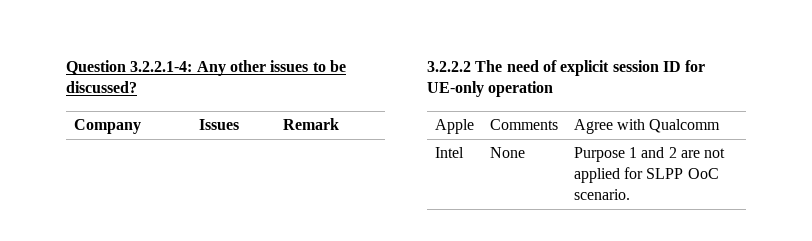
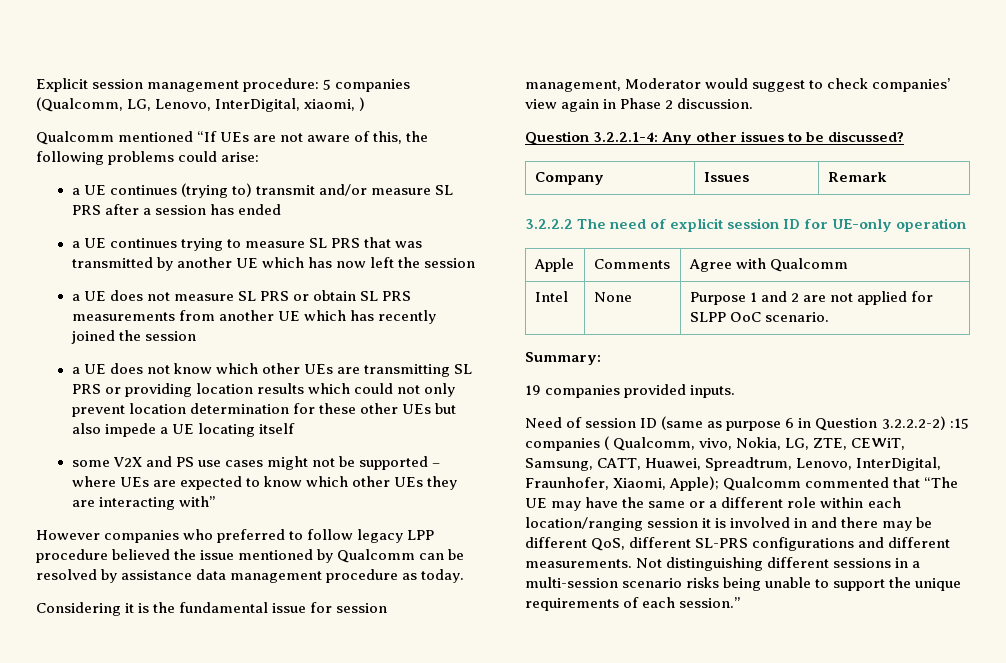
+ Explicit session management procedure: 5 companies (Qualcomm, LG, Lenovo, InterDigital, xiaomi, )
+ Qualcomm mentioned “If UEs are not aware of this, the following problems could arise:
+ a UE continues (trying to) transmit and/or measure SL PRS after a session has ended
+ a UE continues trying to measure SL PRS that was transmitted by another UE which has now left the session
+ a UE does not measure SL PRS or obtain SL PRS measurements from another UE which has recently joined the session
+ a UE does not know which other UEs are transmitting SL PRS or providing location results which could not only prevent location determination for these other UEs but also impede a UE locating itself
+ some V2X and PS use cases might not be supported – where UEs are expected to know which other UEs they are interacting with”
+ However companies who preferred to follow legacy LPP procedure believed the issue mentioned by Qualcomm can be resolved by assistance data management procedure as today.
+ Considering it is the fundamental issue for session management, Moderator would suggest to check companies’ view again in Phase 2 discussion.
+ Summary:
+ 19 companies provided inputs.
+ Need of session ID (same as purpose 6 in Question 3.2.2.2-2) :15 companies ( Qualcomm, vivo, Nokia, LG, ZTE, CEWiT, Samsung, CATT, Huawei, Spreadtrum, Lenovo, InterDigital, Fraunhofer, Xiaomi, Apple); Qualcomm commented that “The UE may have the same or a different role within each location/ranging session it is involved in and there may be different QoS, different SL-PRS configurations and different measurements. Not distinguishing different sessions in a multi-session scenario risks being unable to support the unique requirements of each session.”

